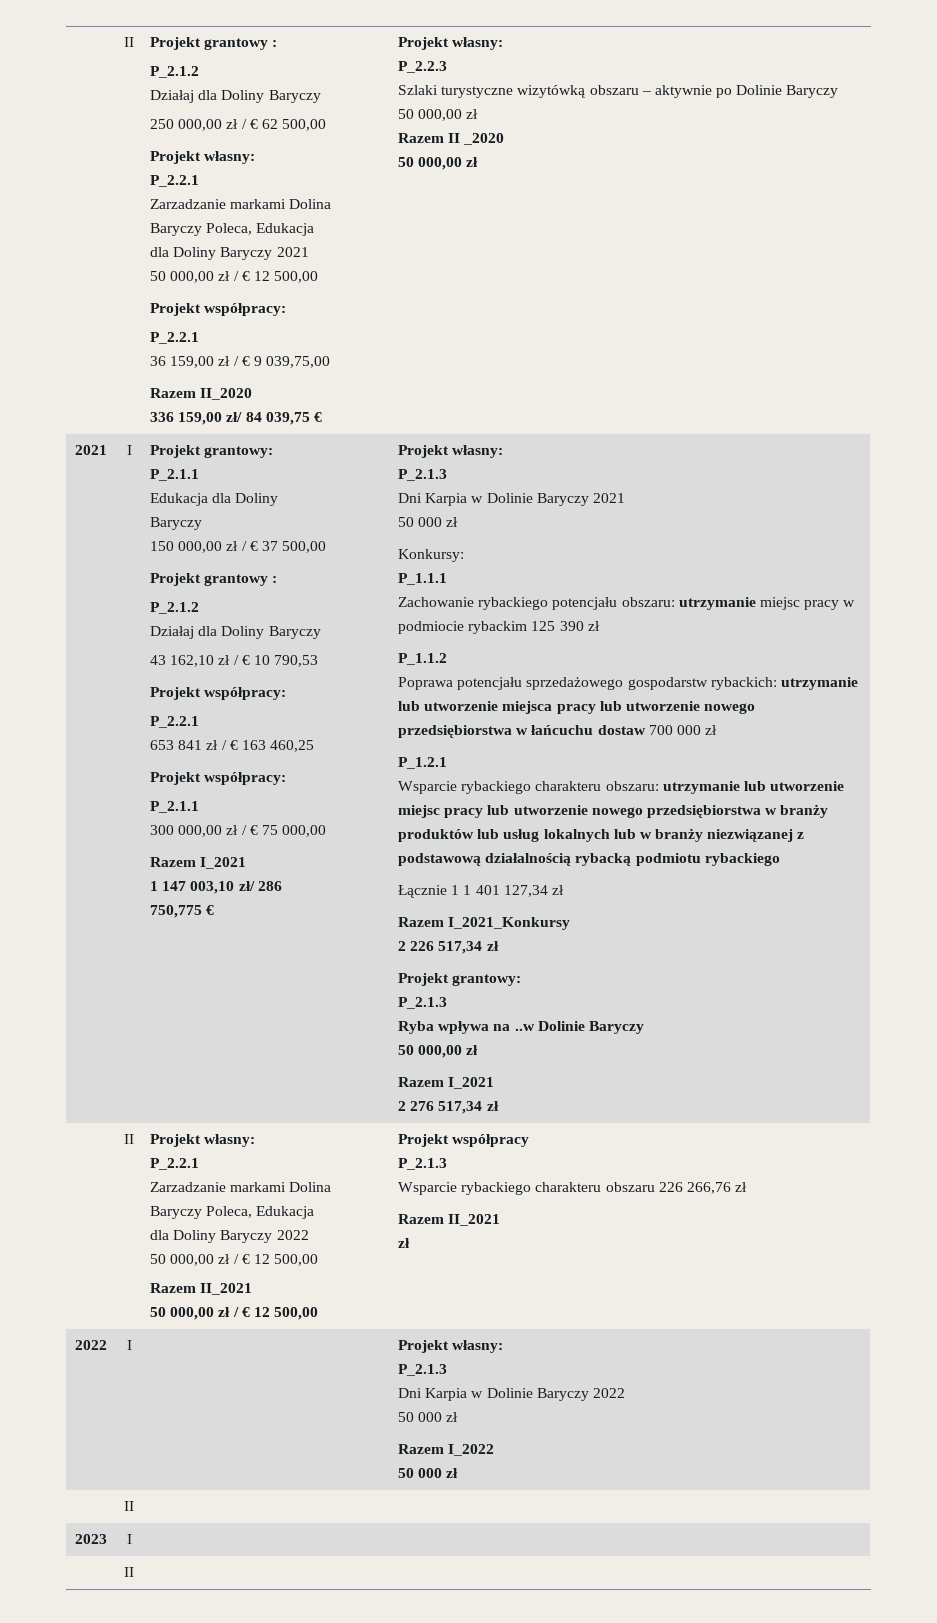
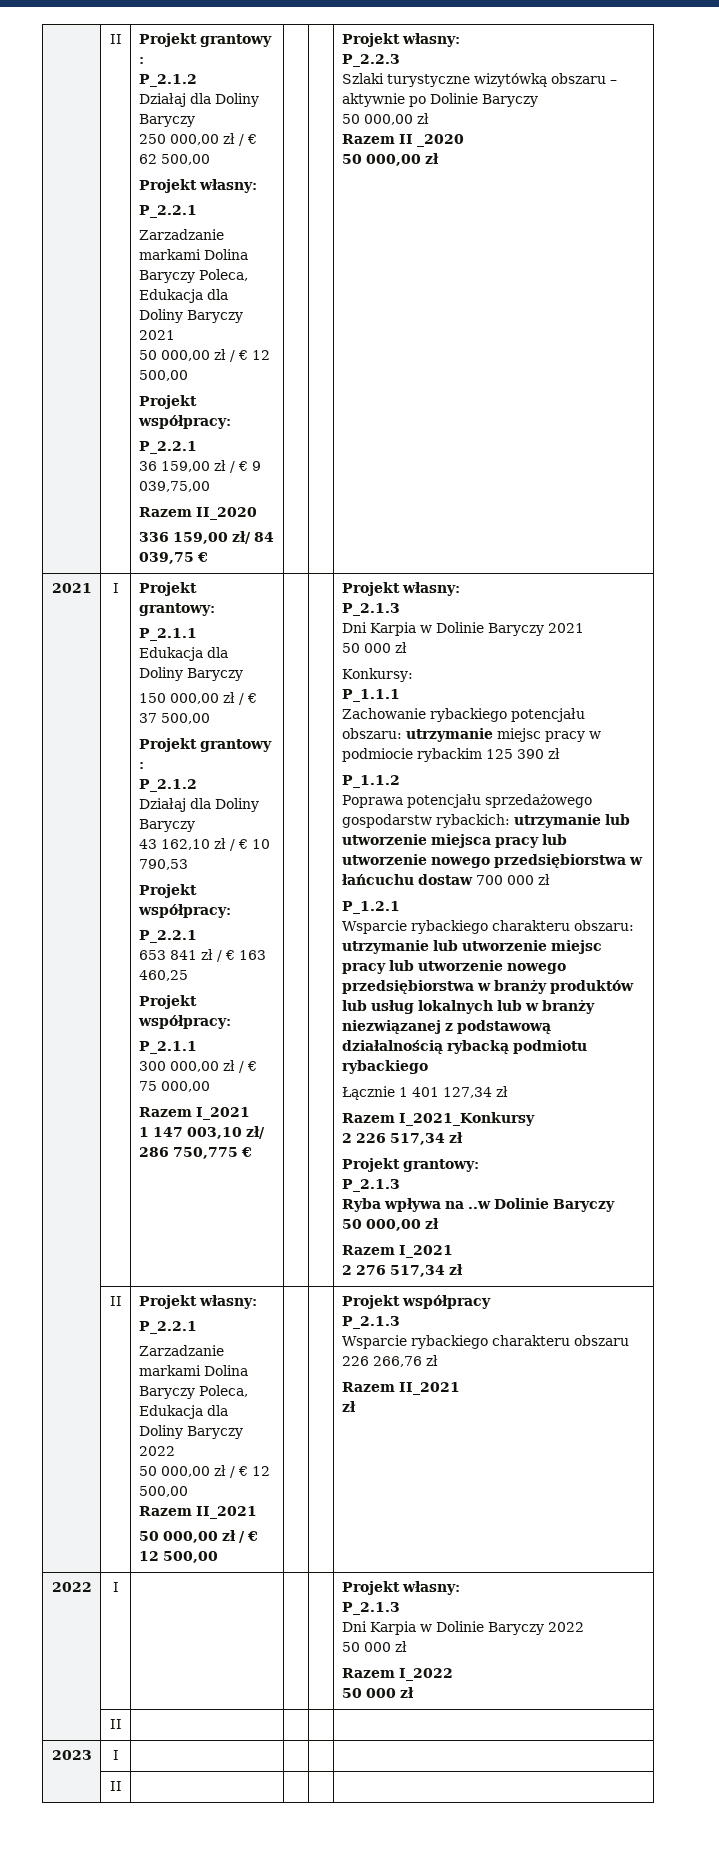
- Łącznie 1 1 401 127,34 zł
+ Łącznie 1 401 127,34 zł

